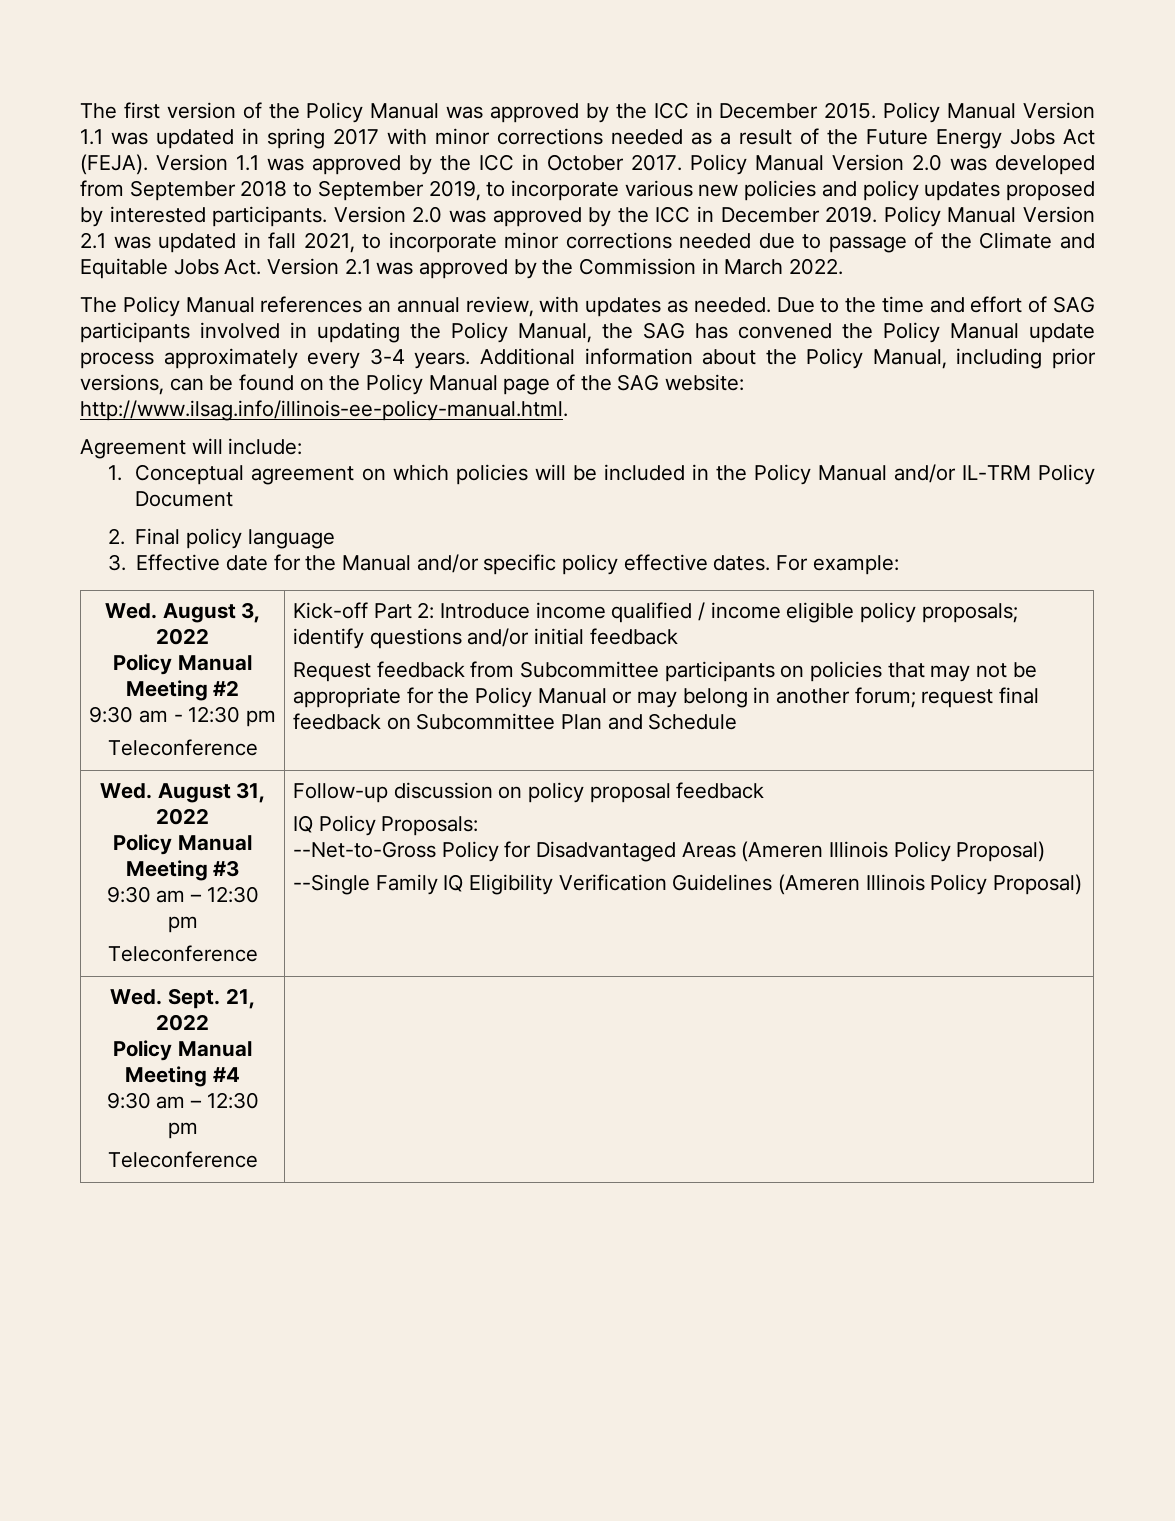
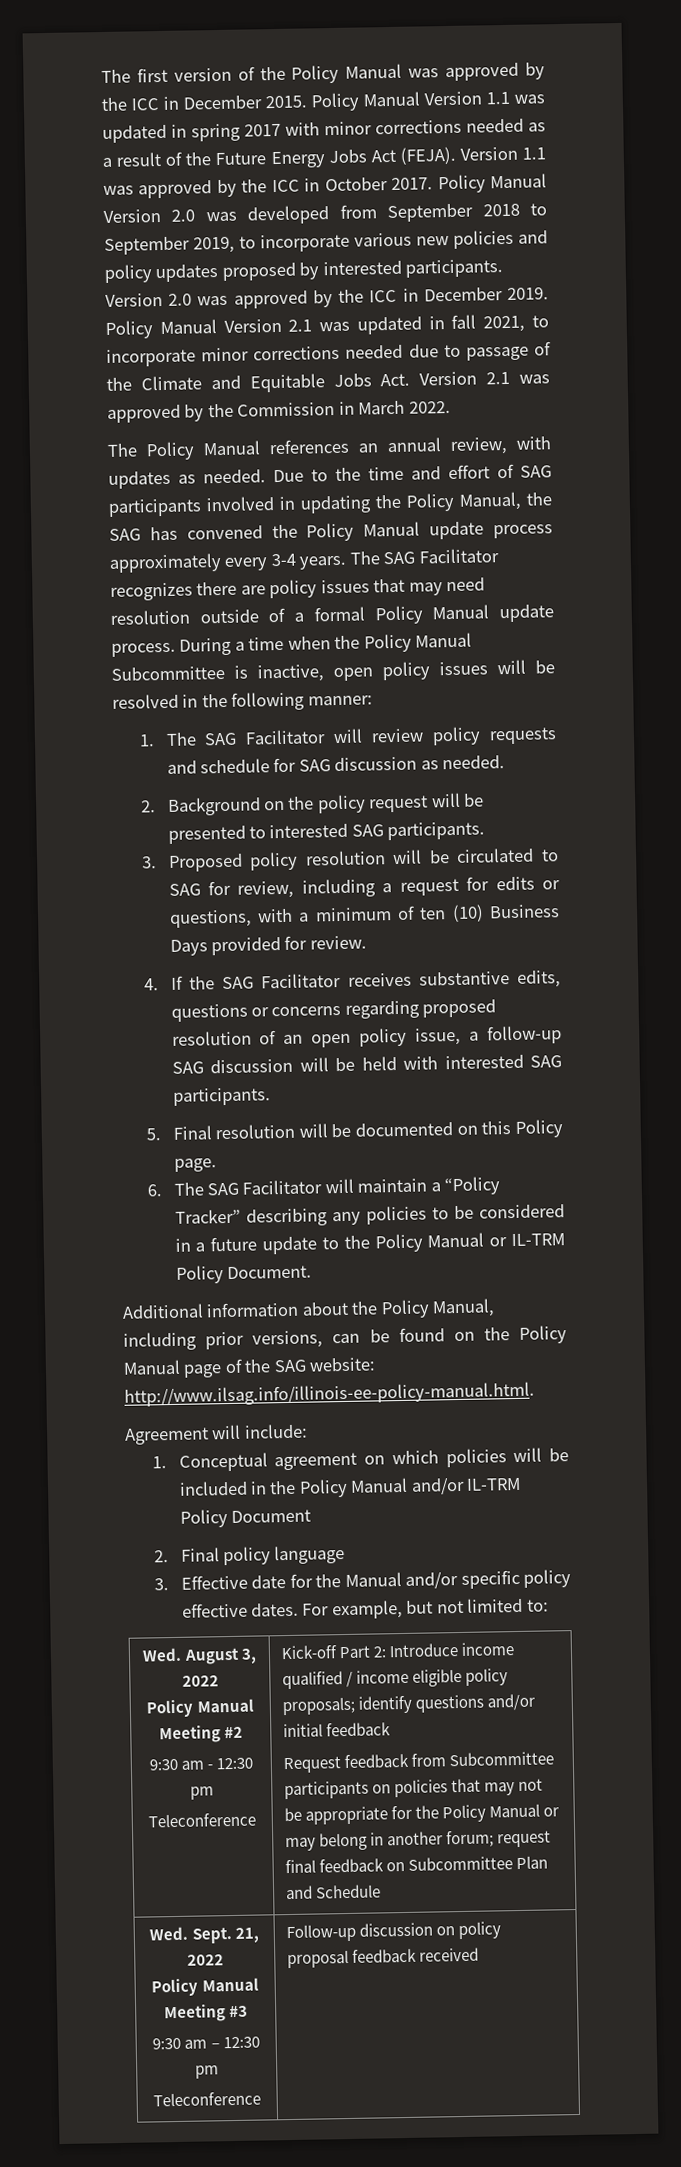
- Due to the time and effort of SAG participants involved in updating the Policy Manual, the SAG has convened the Policy Manual update process approximately every 3-4 years. Additional information about the Policy Manual, including prior versions, can be found on the Policy Manual page of the SAG website: http://www.ilsag.info/illinois-ee-policy-manual.html.
+ Due to the time and effort of SAG participants involved in updating the Policy Manual, the SAG has convened the Policy Manual update process approximately every 3-4 years. The SAG Facilitator recognizes there are policy issues that may need resolution outside of a formal Policy Manual update process. During a time when the Policy Manual Subcommittee is inactive, open policy issues will be resolved in the following manner:
+ 1. The SAG Facilitator will review policy requests and schedule for SAG discussion as needed.
+ 2. Background on the policy request will be presented to interested SAG participants.
+ 3. Proposed policy resolution will be circulated to SAG for review, including a request for edits or questions, with a minimum of ten (10) Business Days provided for review.
+ 4. If the SAG Facilitator receives substantive edits, questions or concerns regarding proposed resolution of an open policy issue, a follow-up SAG discussion will be held with interested SAG participants.
+ 5. Final resolution will be documented on this Policy page.
+ 6. The SAG Facilitator will maintain a “Policy Tracker” describing any policies to be considered in a future update to the Policy Manual or IL-TRM Policy Document.
+ Additional information about the Policy Manual, including prior versions, can be found on the Policy Manual page of the SAG website: http://www.ilsag.info/illinois-ee-policy-manual.html.
- For example:
+ For example, but not limited to:
- Wed. August 31, 2022
+ Wed. Sept. 21, 2022
- Follow-up discussion on policy proposal feedback
- IQ Policy Proposals:
- --Net-to-Gross Policy for Disadvantaged Areas (Ameren Illinois Policy Proposal)
- --Single Family IQ Eligibility Verification Guidelines (Ameren Illinois Policy Proposal)
- Wed. Sept. 21, 2022
- Policy Manual Meeting #4
- 9:30 am – 12:30 pm
- Teleconference |
+ Follow-up discussion on policy proposal feedback received

